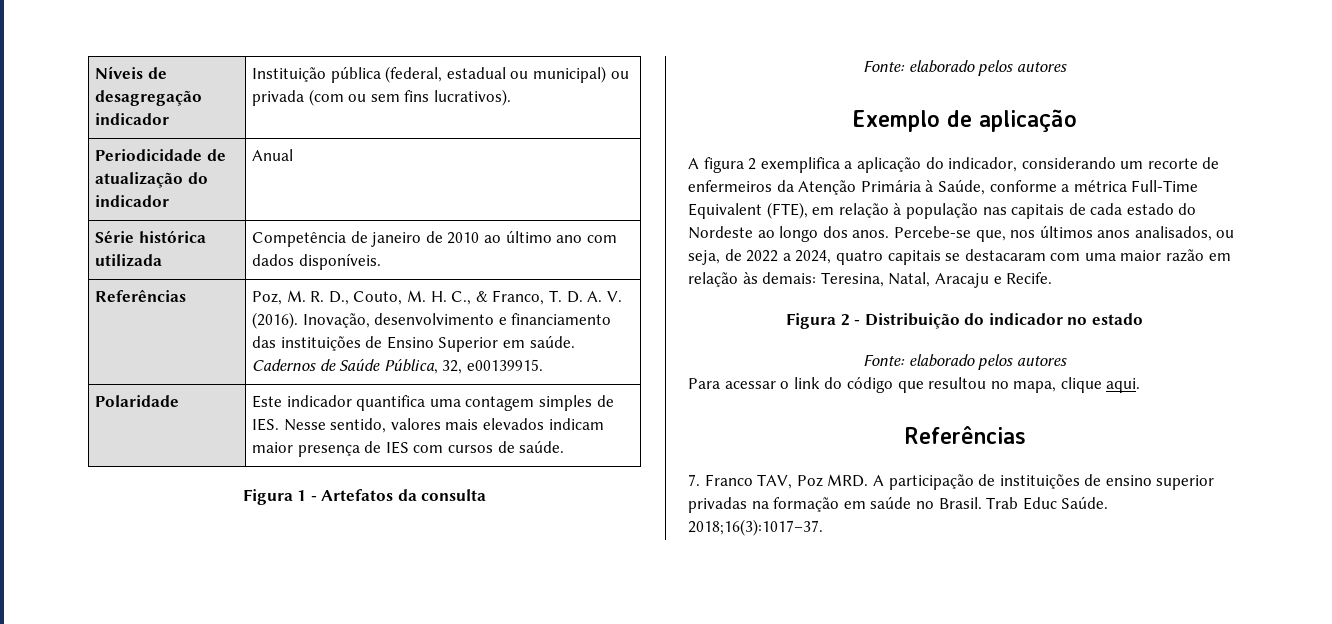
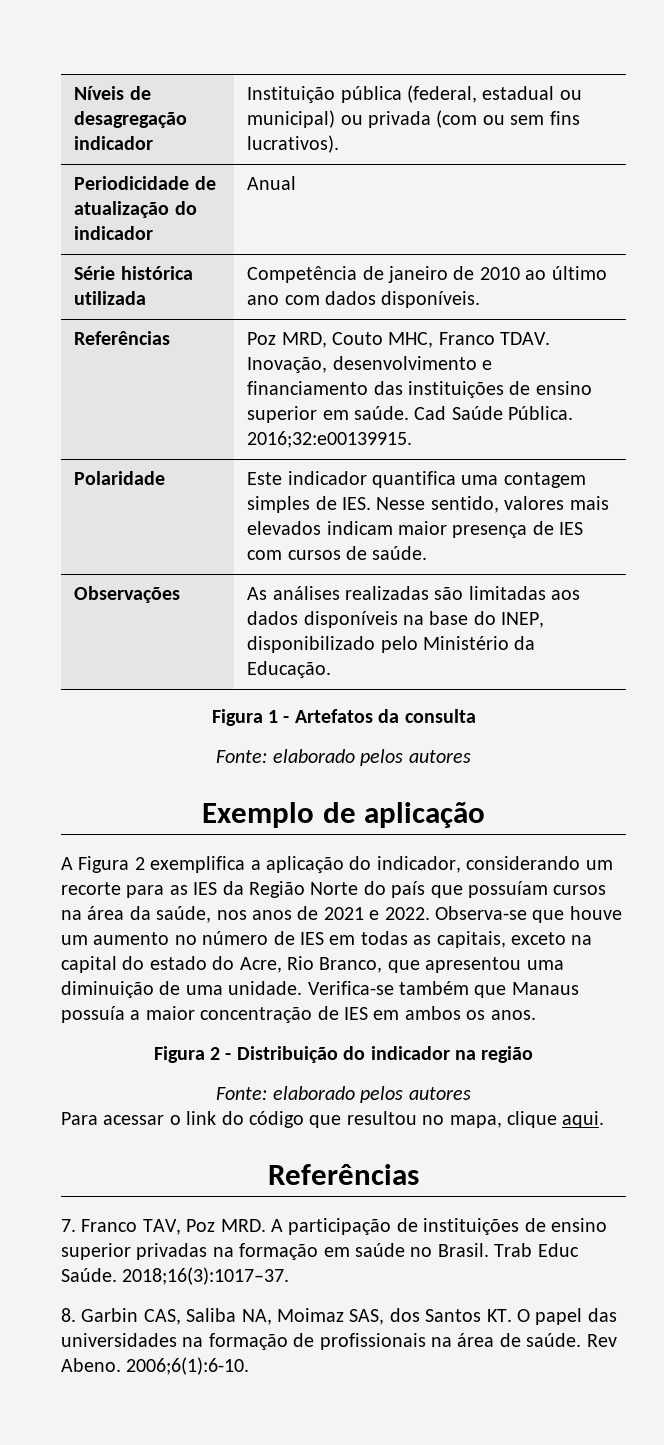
- Referências | Poz, M. R. D., Couto, M. H. C., & Franco, T. D. A. V. (2016). Inovação, desenvolvimento e financiamento das instituições de Ensino Superior em saúde. Cadernos de Saúde Pública, 32, e00139915.
+ Referências | Poz MRD, Couto MHC, Franco TDAV. Inovação, desenvolvimento e financiamento das instituições de ensino superior em saúde. Cad Saúde Pública. 2016;32:e00139915.
+ Observações | As análises realizadas são limitadas aos dados disponíveis na base do INEP, disponibilizado pelo Ministério da Educação.
- A figura 2 exemplifica a aplicação do indicador, considerando um recorte de enfermeiros da Atenção Primária à Saúde, conforme a métrica Full-Time Equivalent (FTE), em relação à população nas capitais de cada estado do Nordeste ao longo dos anos. Percebe-se que, nos últimos anos analisados, ou seja, de 2022 a 2024, quatro capitais se destacaram com uma maior razão em relação às demais: Teresina, Natal, Aracaju e Recife.
+ A Figura 2 exemplifica a aplicação do indicador, considerando um recorte para as IES da Região Norte do país que possuíam cursos na área da saúde, nos anos de 2021 e 2022. Observa-se que houve um aumento no número de IES em todas as capitais, exceto na capital do estado do Acre, Rio Branco, que apresentou uma diminuição de uma unidade. Verifica-se também que Manaus possuía a maior concentração de IES em ambos os anos.
- Figura 2 - Distribuição do indicador no estado
+ Figura 2 - Distribuição do indicador na região
+ 8. Garbin CAS, Saliba NA, Moimaz SAS, dos Santos KT. O papel das universidades na formação de profissionais na área de saúde. Rev Abeno. 2006;6(1):6-10.

